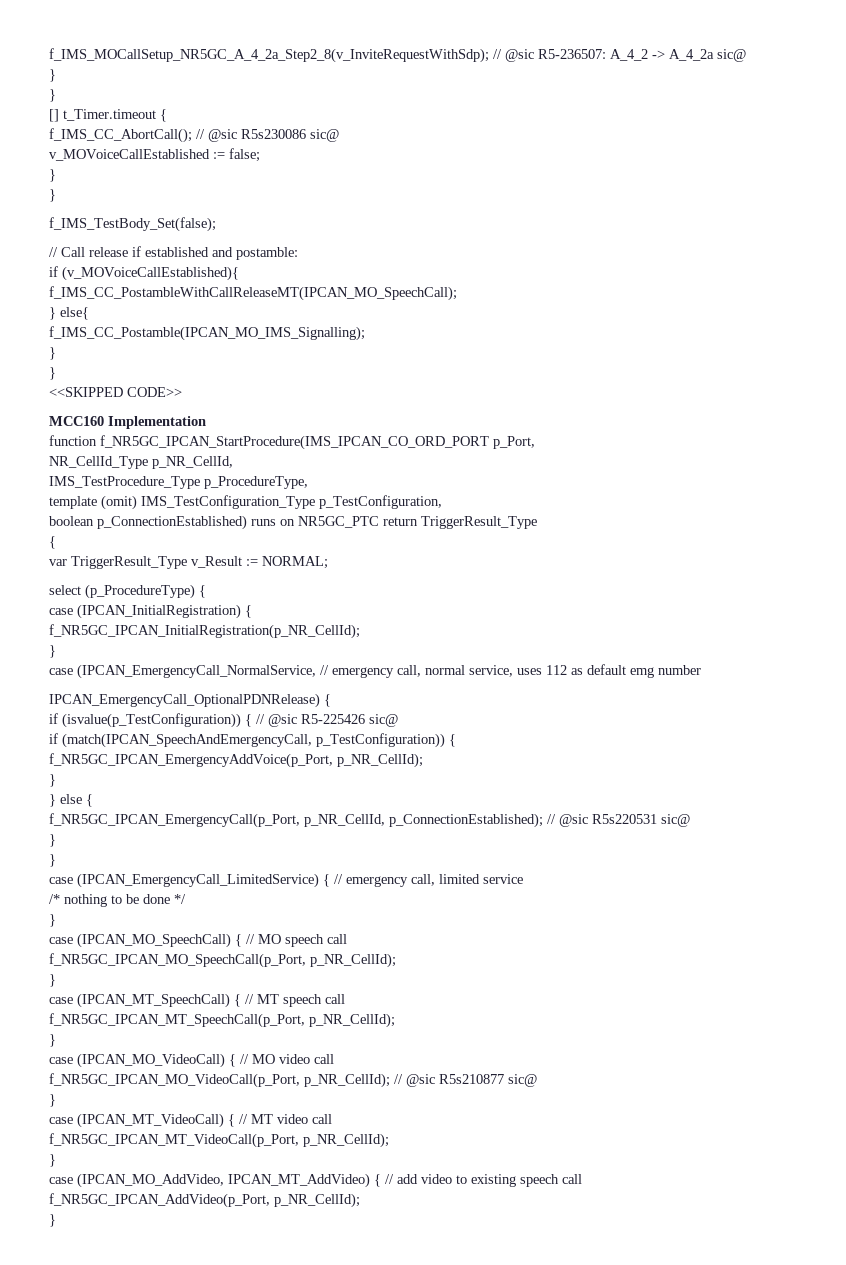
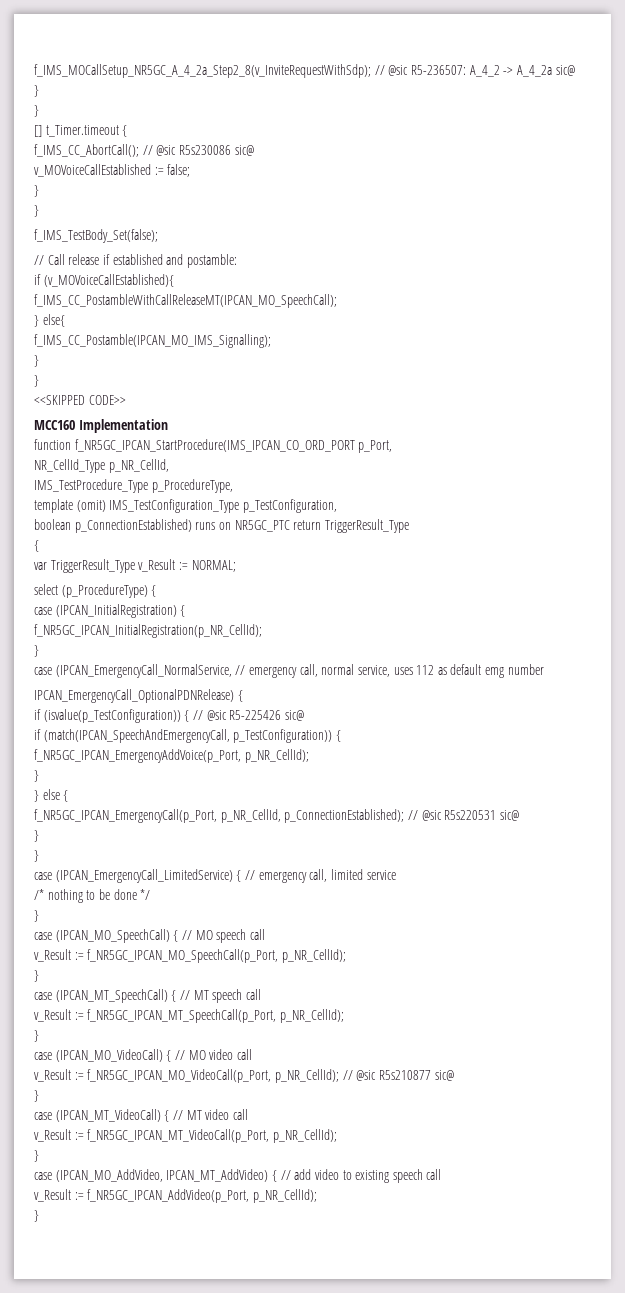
- f_NR5GC_IPCAN_MO_SpeechCall(p_Port, p_NR_CellId);
+ v_Result := f_NR5GC_IPCAN_MO_SpeechCall(p_Port, p_NR_CellId);
- f_NR5GC_IPCAN_MT_SpeechCall(p_Port, p_NR_CellId);
+ v_Result := f_NR5GC_IPCAN_MT_SpeechCall(p_Port, p_NR_CellId);
- f_NR5GC_IPCAN_MO_VideoCall(p_Port, p_NR_CellId); // @sic R5s210877 sic@
+ v_Result := f_NR5GC_IPCAN_MO_VideoCall(p_Port, p_NR_CellId); // @sic R5s210877 sic@
- f_NR5GC_IPCAN_MT_VideoCall(p_Port, p_NR_CellId);
+ v_Result := f_NR5GC_IPCAN_MT_VideoCall(p_Port, p_NR_CellId);
- f_NR5GC_IPCAN_AddVideo(p_Port, p_NR_CellId);
+ v_Result := f_NR5GC_IPCAN_AddVideo(p_Port, p_NR_CellId);

